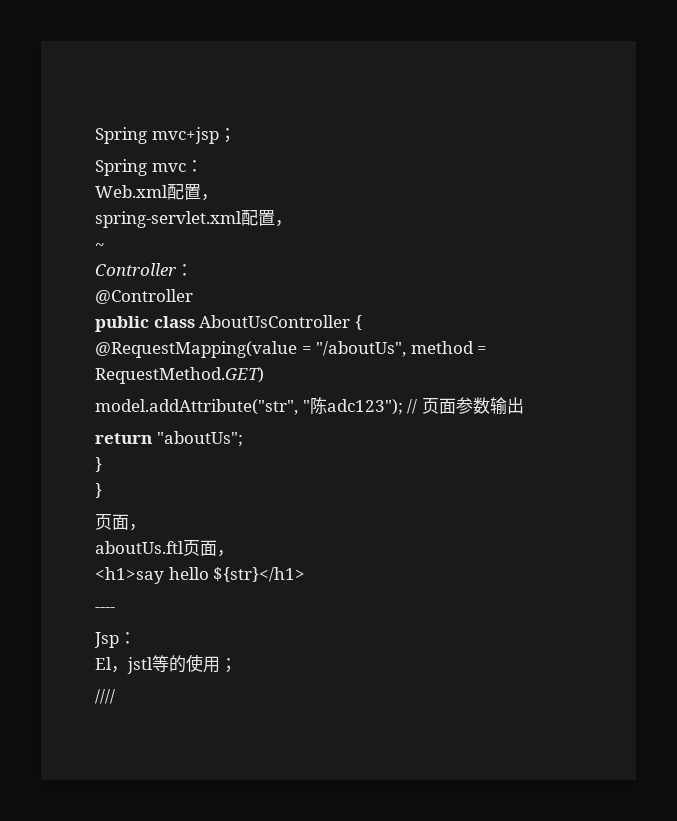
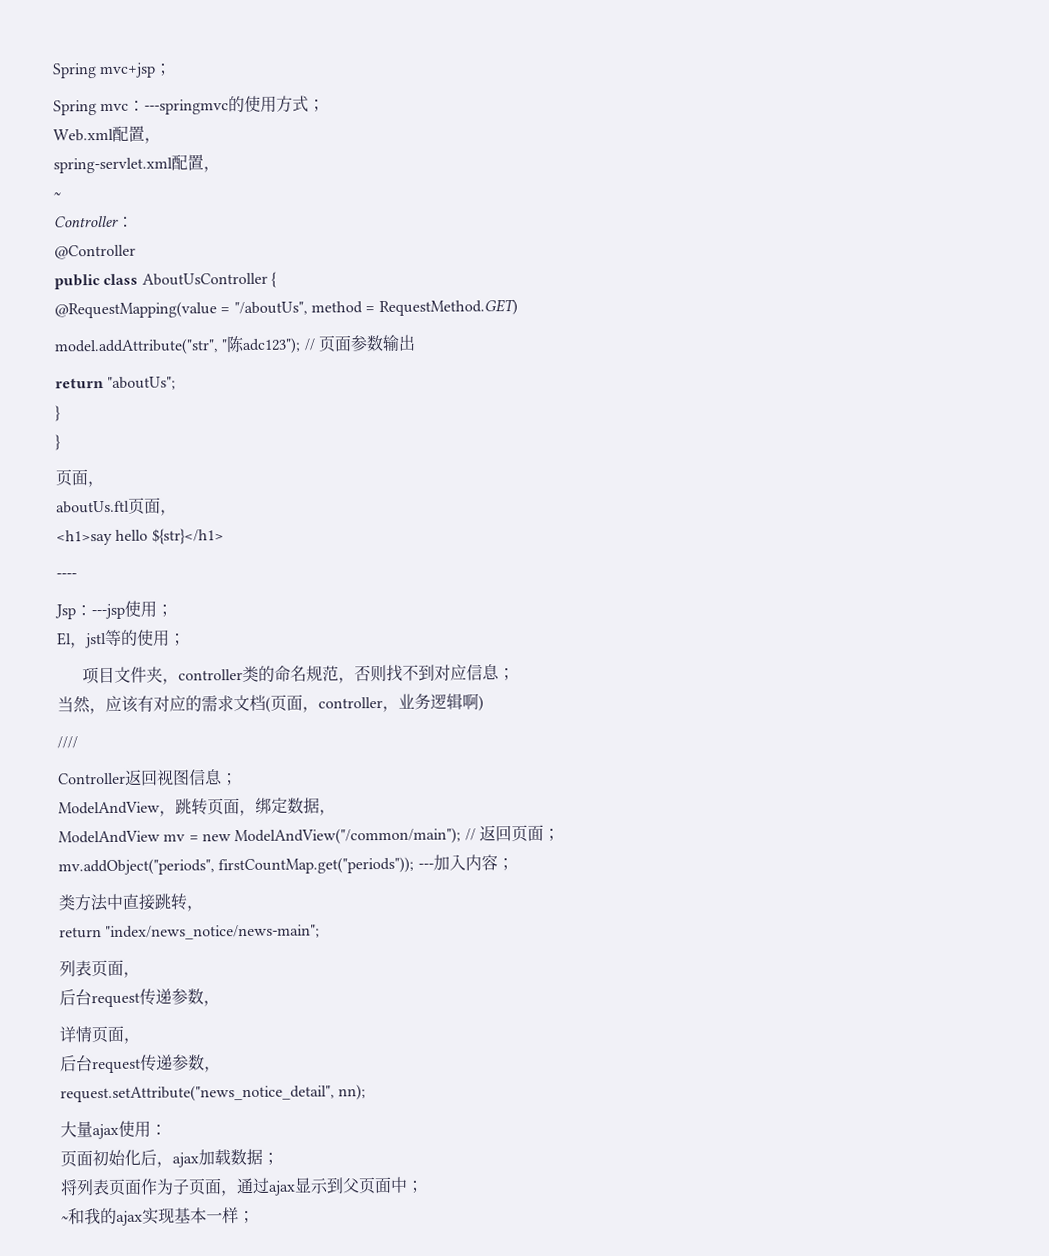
- Spring mvc：
+ Spring mvc：---springmvc的使用方式；
- Jsp：
+ Jsp：---jsp使用；
+ 项目文件夹，controller类的命名规范，否则找不到对应信息；
+ 当然，应该有对应的需求文档(页面，controller，业务逻辑啊)
  ////
+ Controller返回视图信息；
+ ModelAndView，跳转页面，绑定数据，
+ ModelAndView mv = new ModelAndView("/common/main"); // 返回页面；
+ mv.addObject("periods", firstCountMap.get("periods")); ---加入内容；
+ 类方法中直接跳转，
+ return "index/news_notice/news-main";
+ 列表页面，
+ 后台request传递参数，
+ 详情页面，
+ 后台request传递参数，
+ request.setAttribute("news_notice_detail", nn);
+ 大量ajax使用：
+ 页面初始化后，ajax加载数据；
+ 将列表页面作为子页面，通过ajax显示到父页面中；
+ ~和我的ajax实现基本一样；

